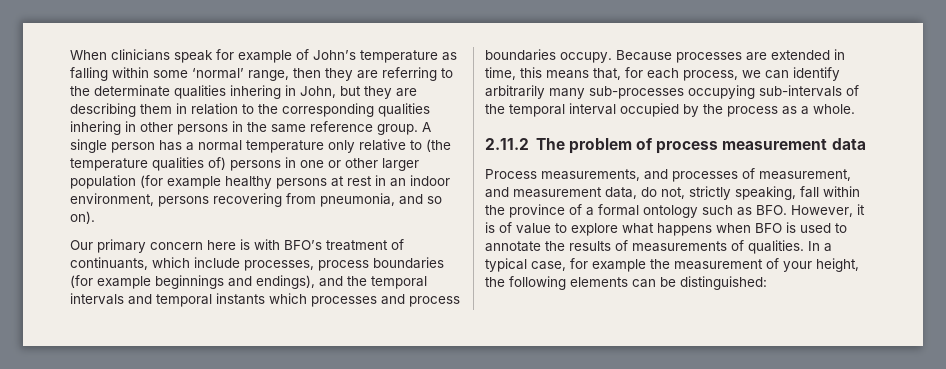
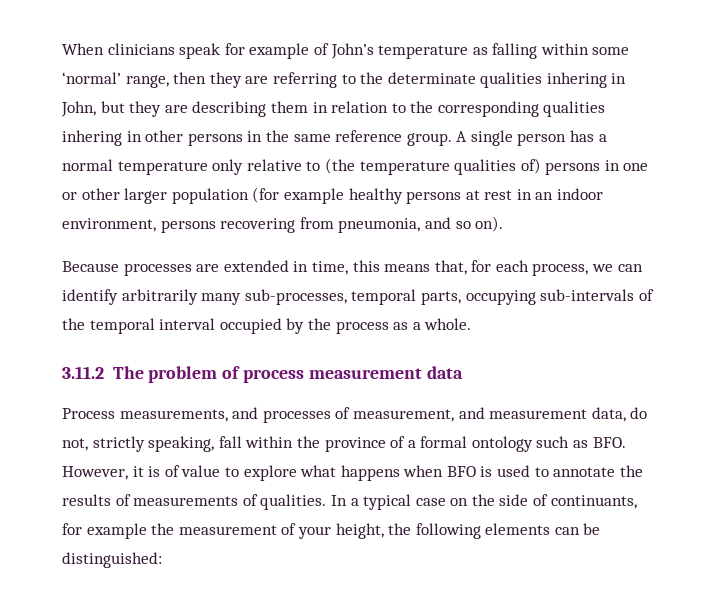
- Our primary concern here is with BFO’s treatment of continuants, which include processes, process boundaries (for example beginnings and endings), and the temporal intervals and temporal instants which processes and process boundaries occupy. Because processes are extended in time, this means that, for each process, we can identify arbitrarily many sub-processes occupying sub-intervals of the temporal interval occupied by the process as a whole.
+ Because processes are extended in time, this means that, for each process, we can identify arbitrarily many sub-processes, temporal parts, occupying sub-intervals of the temporal interval occupied by the process as a whole.
- 2.11.2 The problem of process measurement data
+ 3.11.2 The problem of process measurement data
- In a typical case, for example the measurement of your height, the following elements can be distinguished:
+ In a typical case on the side of continuants, for example the measurement of your height, the following elements can be distinguished:

